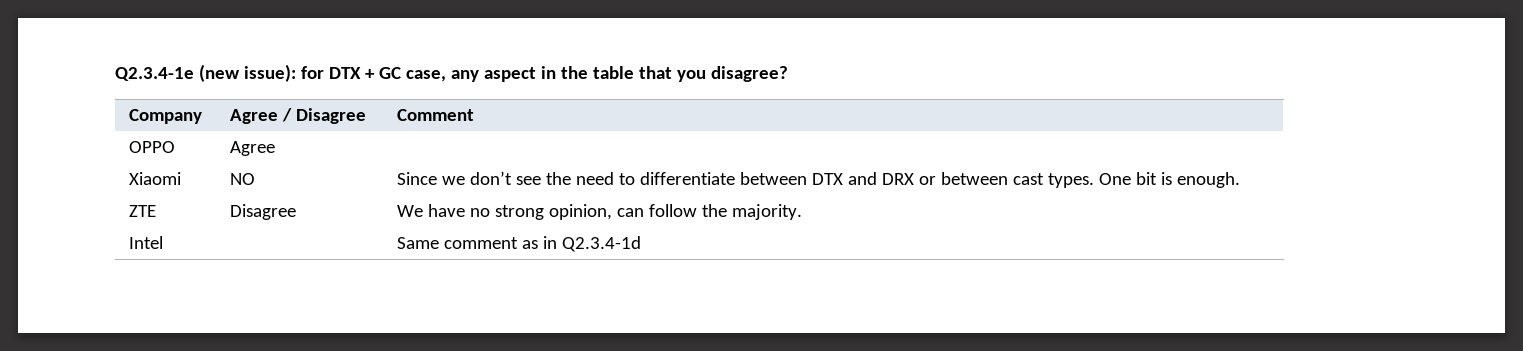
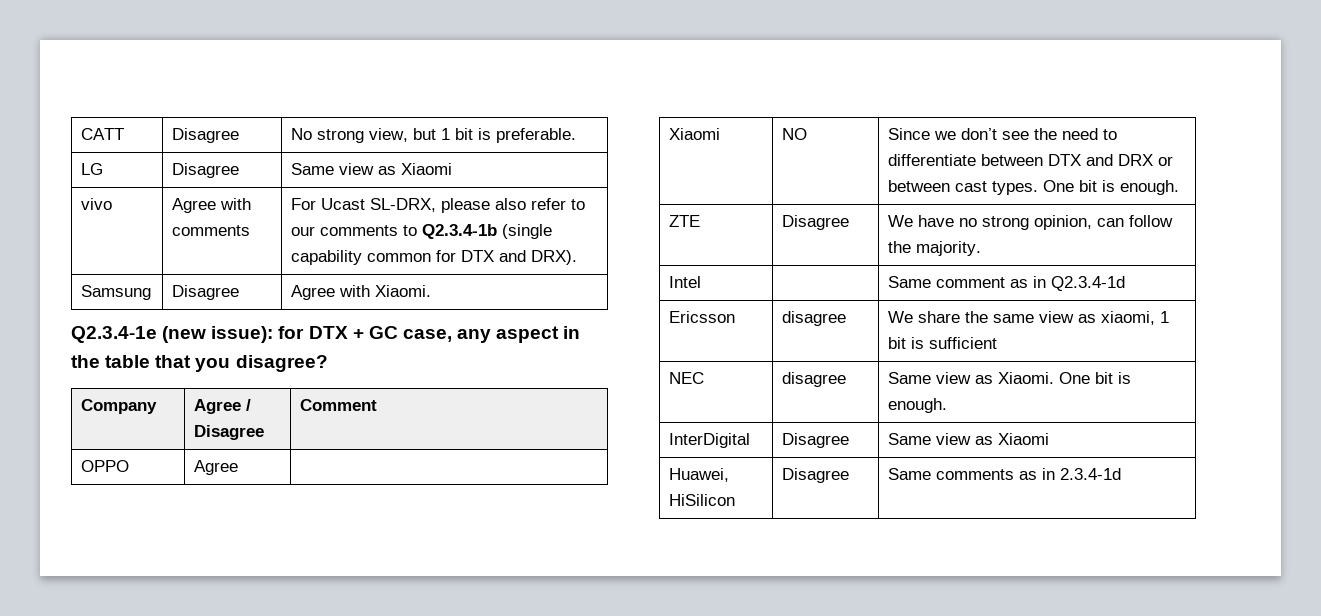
+ CATT | Disagree | No strong view, but 1 bit is preferable.
+ LG | Disagree | Same view as Xiaomi
+ vivo | Agree with comments | For Ucast SL-DRX, please also refer to our comments to Q2.3.4-1b (single capability common for DTX and DRX).
+ Samsung | Disagree | Agree with Xiaomi.
+ Ericsson | disagree | We share the same view as xiaomi, 1 bit is sufficient
+ NEC | disagree | Same view as Xiaomi. One bit is enough.
+ InterDigital | Disagree | Same view as Xiaomi
+ Huawei, HiSilicon | Disagree | Same comments as in 2.3.4-1d

